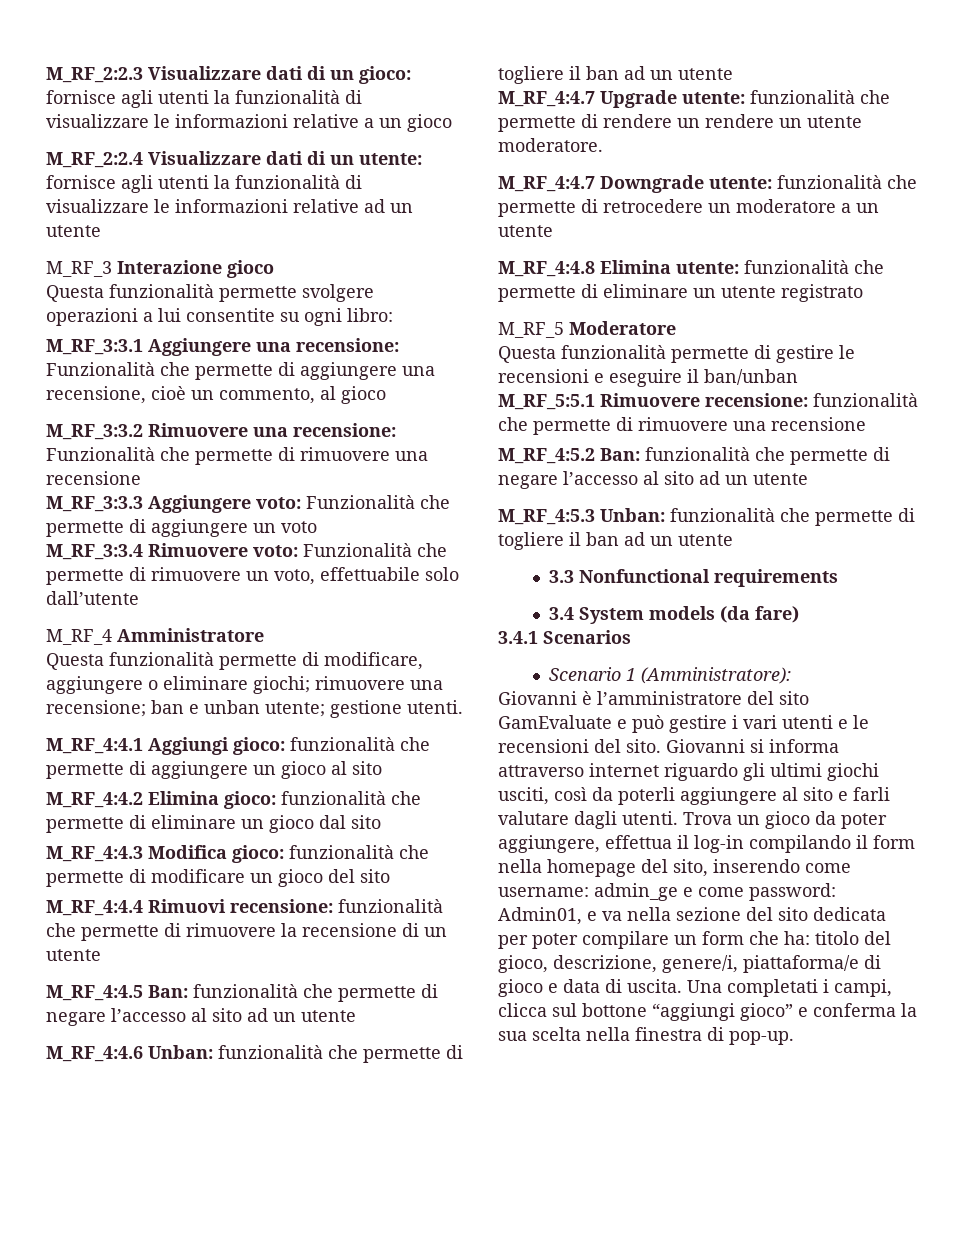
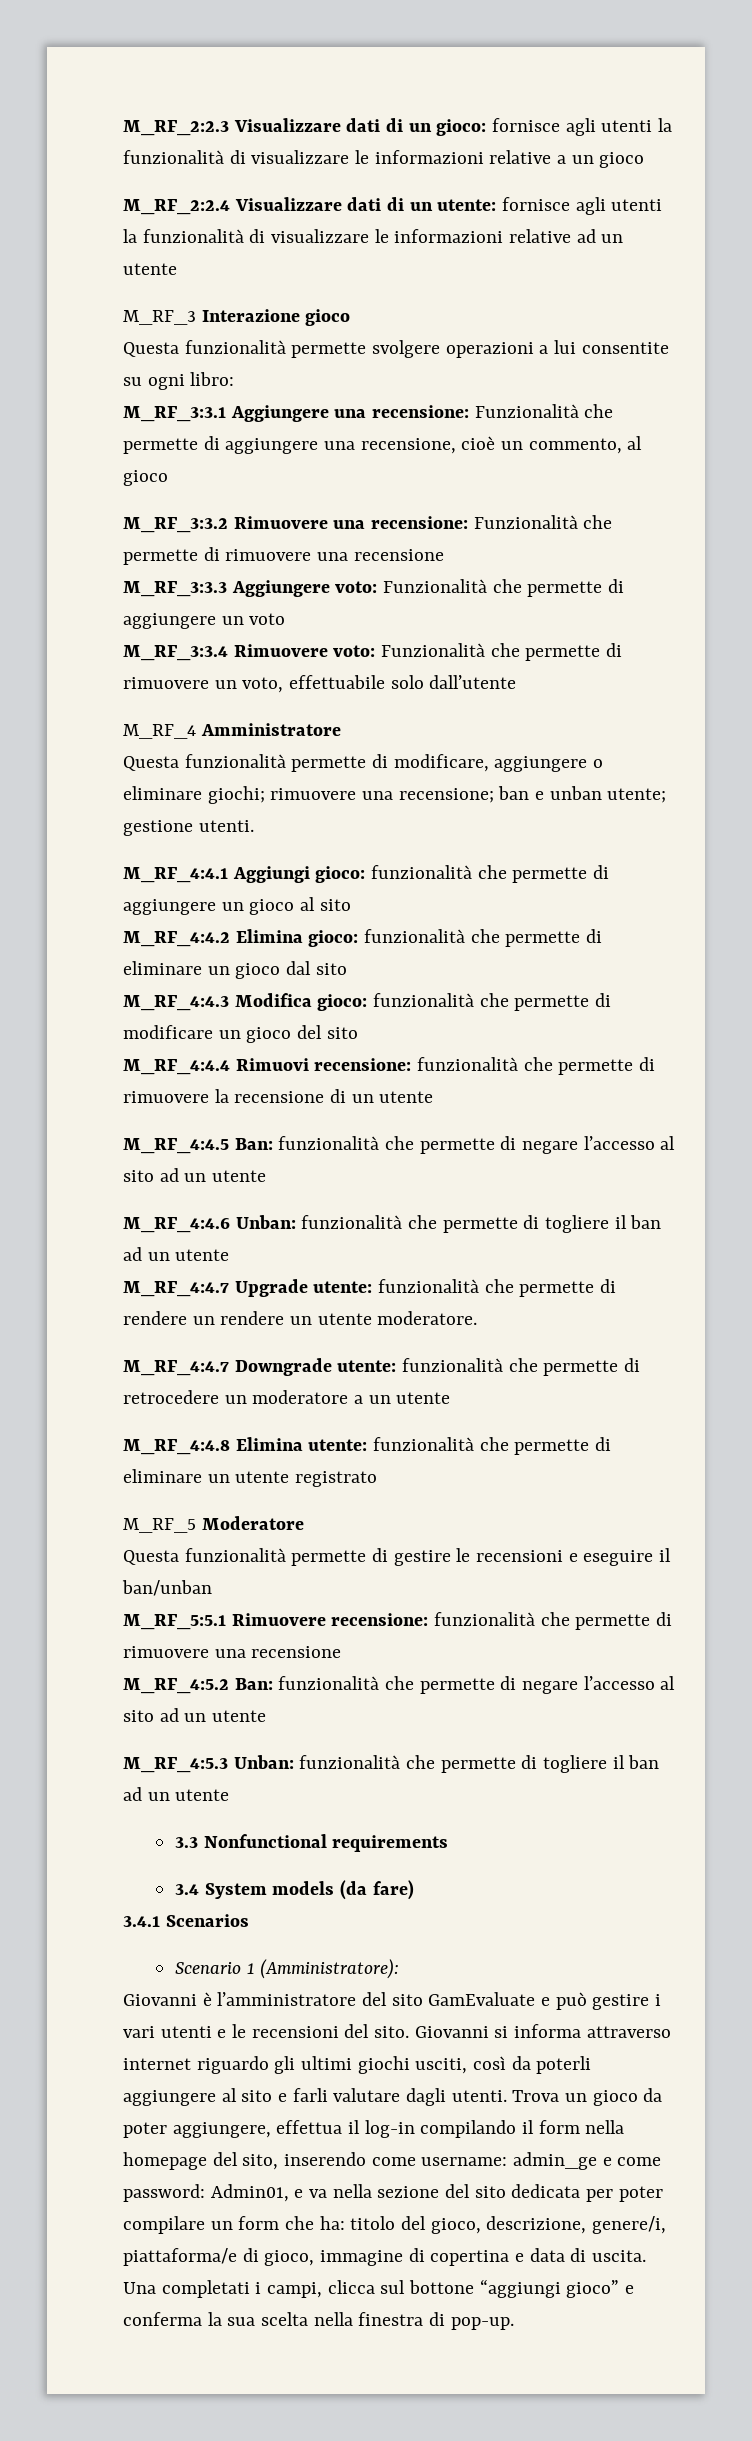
- Trova un gioco da poter aggiungere, effettua il log-in compilando il form nella homepage del sito, inserendo come username: admin_ge e come password: Admin01, e va nella sezione del sito dedicata per poter compilare un form che ha: titolo del gioco, descrizione, genere/i, piattaforma/e di gioco e data di uscita.
+ Trova un gioco da poter aggiungere, effettua il log-in compilando il form nella homepage del sito, inserendo come username: admin_ge e come password: Admin01, e va nella sezione del sito dedicata per poter compilare un form che ha: titolo del gioco, descrizione, genere/i, piattaforma/e di gioco, immagine di copertina e data di uscita.

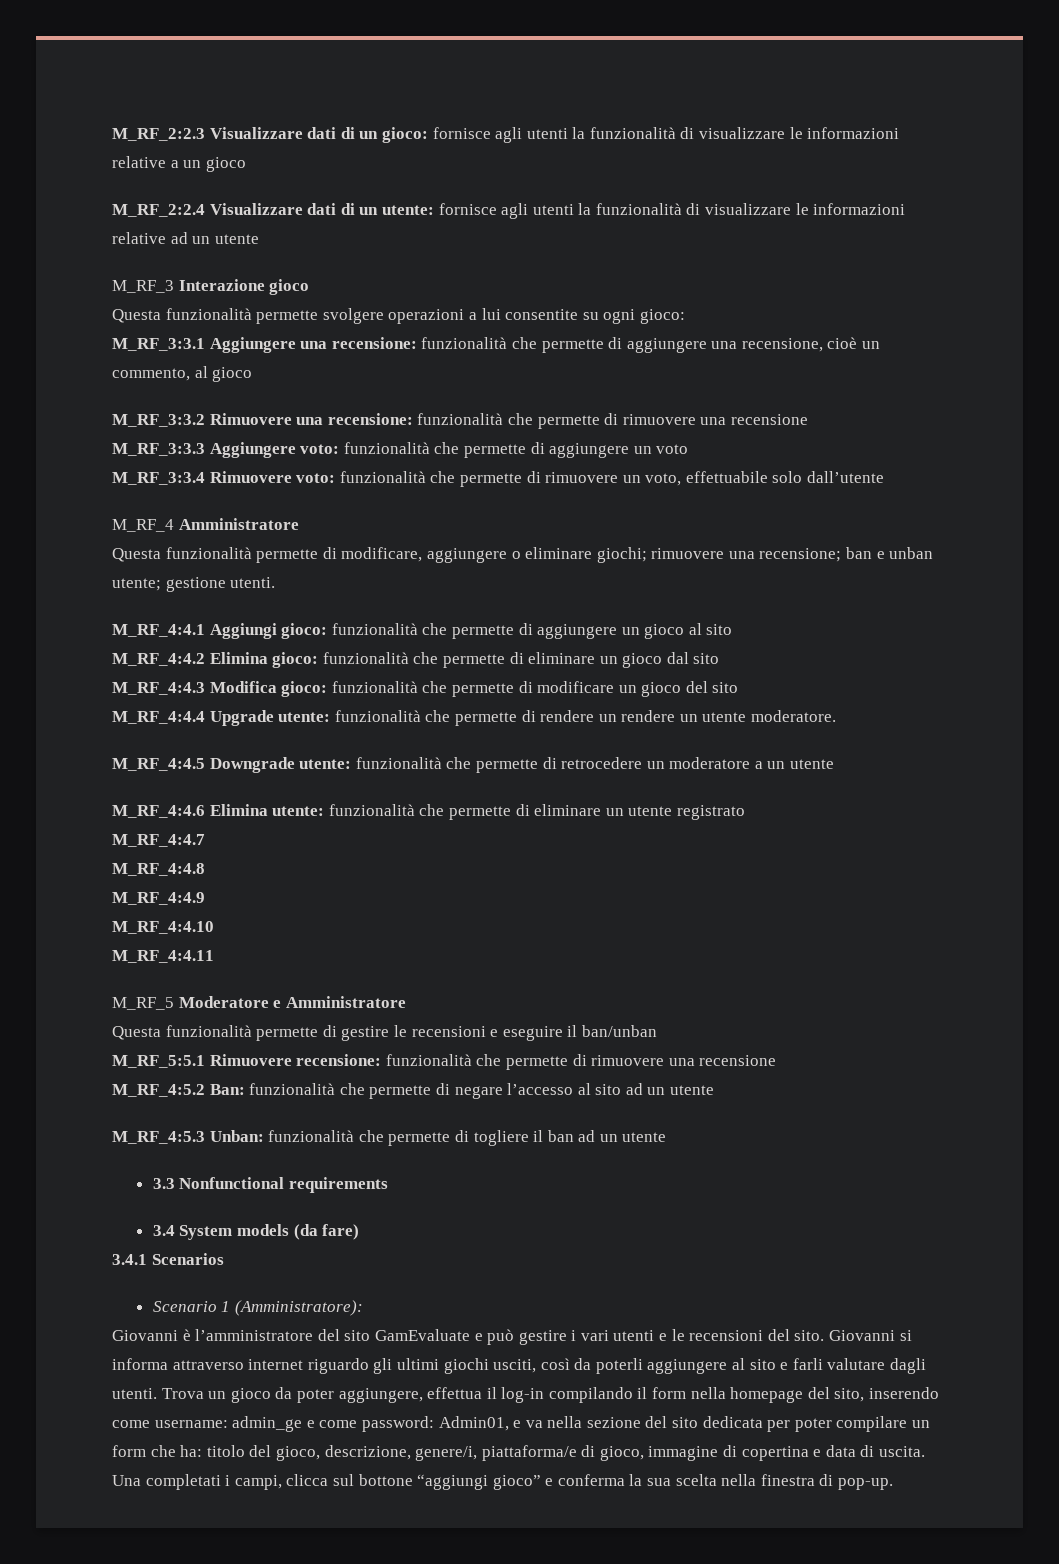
- Questa funzionalità permette svolgere operazioni a lui consentite su ogni libro:
+ Questa funzionalità permette svolgere operazioni a lui consentite su ogni gioco:
- M_RF_3:3.1 Aggiungere una recensione: Funzionalità che permette di aggiungere una recensione, cioè un commento, al gioco
+ M_RF_3:3.1 Aggiungere una recensione: funzionalità che permette di aggiungere una recensione, cioè un commento, al gioco
- M_RF_3:3.2 Rimuovere una recensione: Funzionalità che permette di rimuovere una recensione
+ M_RF_3:3.2 Rimuovere una recensione: funzionalità che permette di rimuovere una recensione
- M_RF_3:3.3 Aggiungere voto: Funzionalità che permette di aggiungere un voto
+ M_RF_3:3.3 Aggiungere voto: funzionalità che permette di aggiungere un voto
- M_RF_3:3.4 Rimuovere voto: Funzionalità che permette di rimuovere un voto, effettuabile solo dall’utente
+ M_RF_3:3.4 Rimuovere voto: funzionalità che permette di rimuovere un voto, effettuabile solo dall’utente
- M_RF_4:4.4 Rimuovi recensione: funzionalità che permette di rimuovere la recensione di un utente
- M_RF_4:4.5 Ban: funzionalità che permette di negare l’accesso al sito ad un utente
- M_RF_4:4.6 Unban: funzionalità che permette di togliere il ban ad un utente
- M_RF_4:4.7 Upgrade utente: funzionalità che permette di rendere un rendere un utente moderatore.
+ M_RF_4:4.4 Upgrade utente: funzionalità che permette di rendere un rendere un utente moderatore.
- M_RF_4:4.7 Downgrade utente: funzionalità che permette di retrocedere un moderatore a un utente
+ M_RF_4:4.5 Downgrade utente: funzionalità che permette di retrocedere un moderatore a un utente
- M_RF_4:4.8 Elimina utente: funzionalità che permette di eliminare un utente registrato
+ M_RF_4:4.6 Elimina utente: funzionalità che permette di eliminare un utente registrato
+ M_RF_4:4.7
+ M_RF_4:4.8
+ M_RF_4:4.9
+ M_RF_4:4.10
+ M_RF_4:4.11
- M_RF_5 Moderatore
+ M_RF_5 Moderatore e Amministratore

